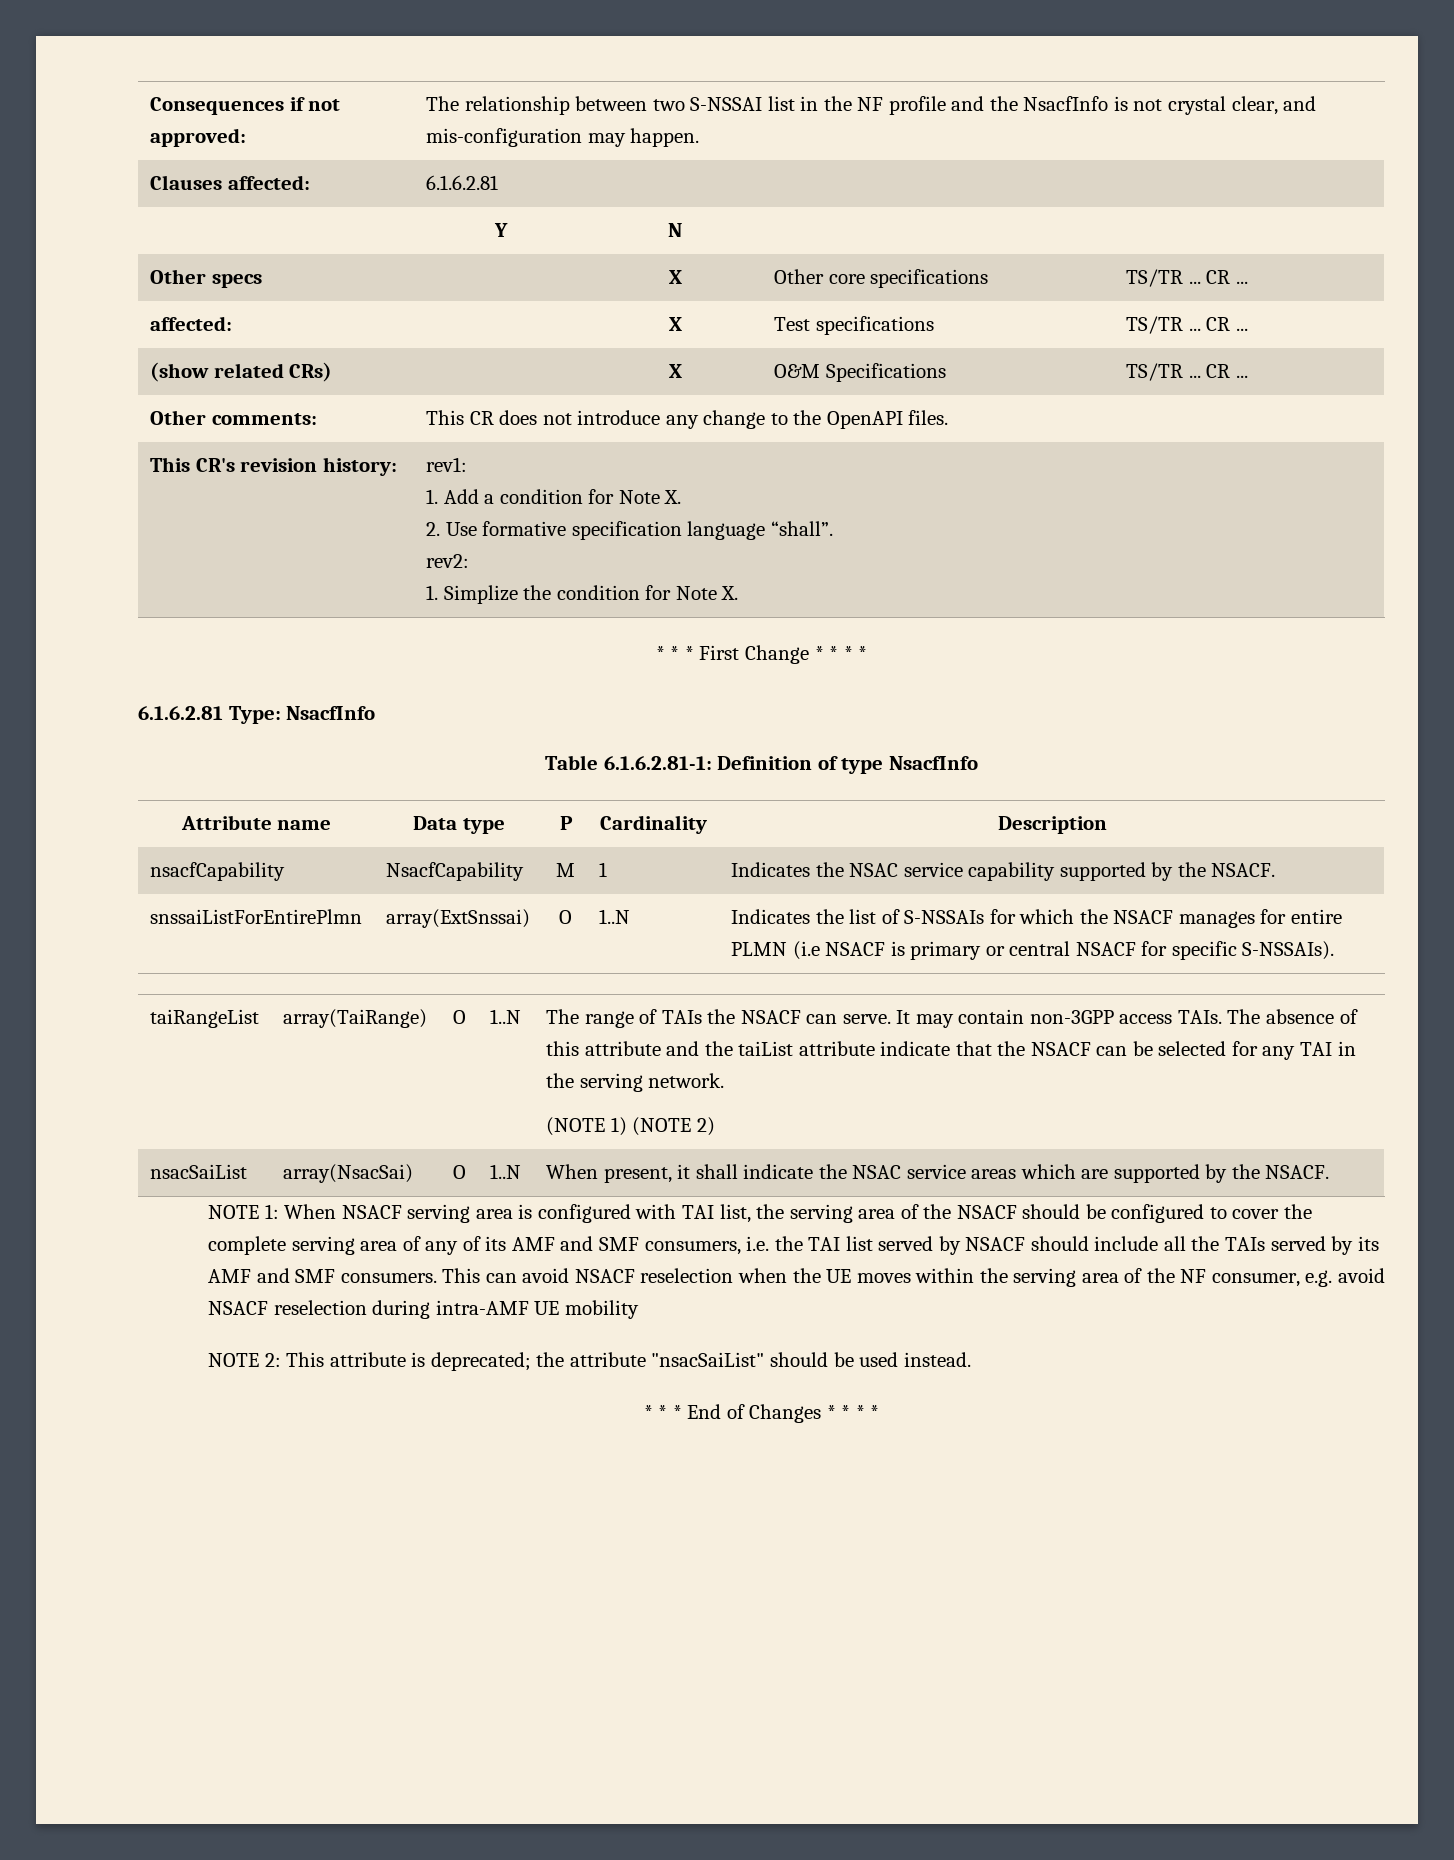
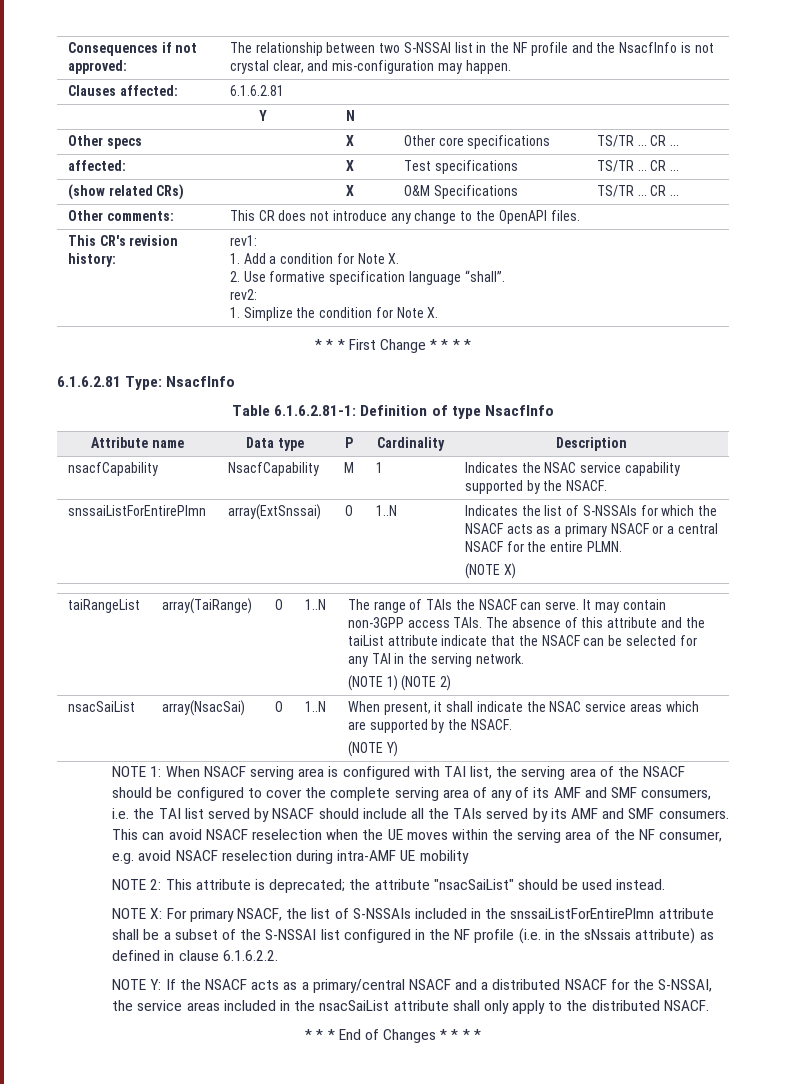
- snssaiListForEntirePlmn | array(ExtSnssai) | O | 1..N | Indicates the list of S-NSSAIs for which the NSACF manages for entire PLMN (i.e NSACF is primary or central NSACF for specific S-NSSAIs).
+ snssaiListForEntirePlmn | array(ExtSnssai) | O | 1..N | Indicates the list of S-NSSAIs for which the NSACF acts as a primary NSACF or a central NSACF for the entire PLMN.
+ (NOTE X)
  nsacSaiList | array(NsacSai) | O | 1..N | When present, it shall indicate the NSAC service areas which are supported by the NSACF.
+ (NOTE Y)
+ NOTE X: For primary NSACF, the list of S-NSSAIs included in the snssaiListForEntirePlmn attribute shall be a subset of the S-NSSAI list configured in the NF profile (i.e. in the sNssais attribute) as defined in clause 6.1.6.2.2.
+ NOTE Y: If the NSACF acts as a primary/central NSACF and a distributed NSACF for the S-NSSAI, the service areas included in the nsacSaiList attribute shall only apply to the distributed NSACF.

